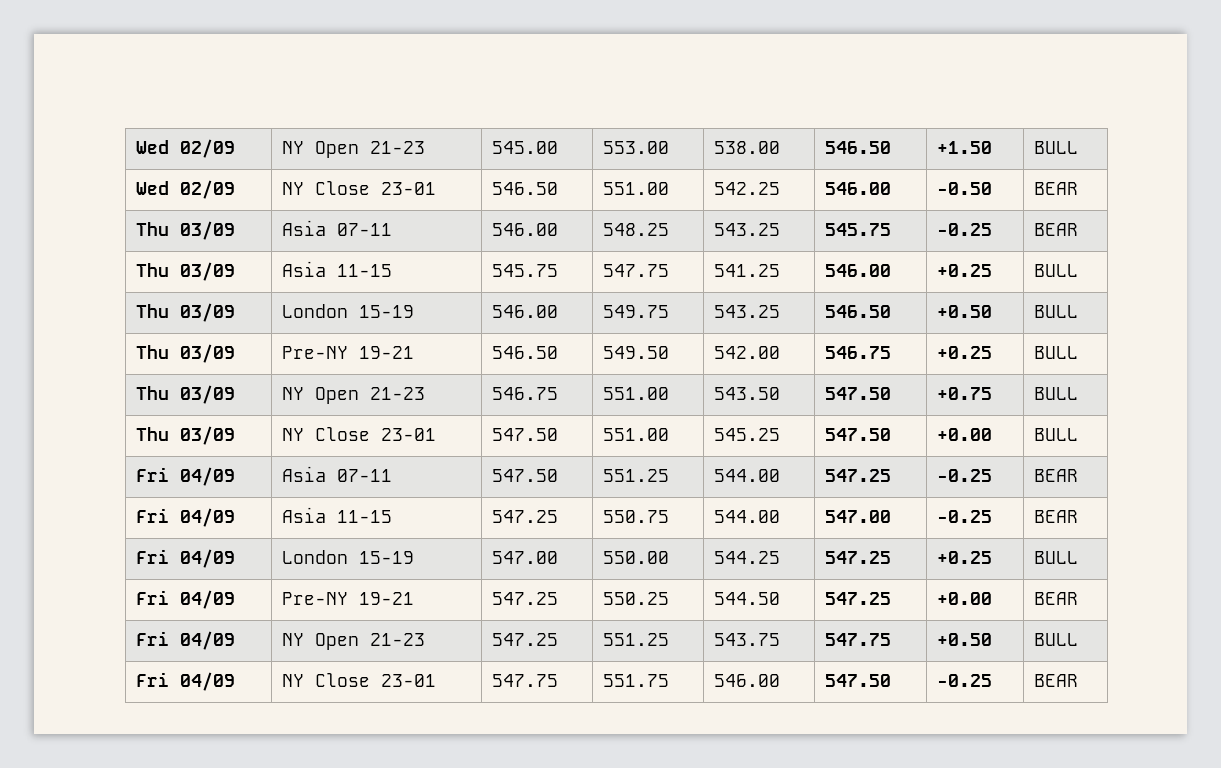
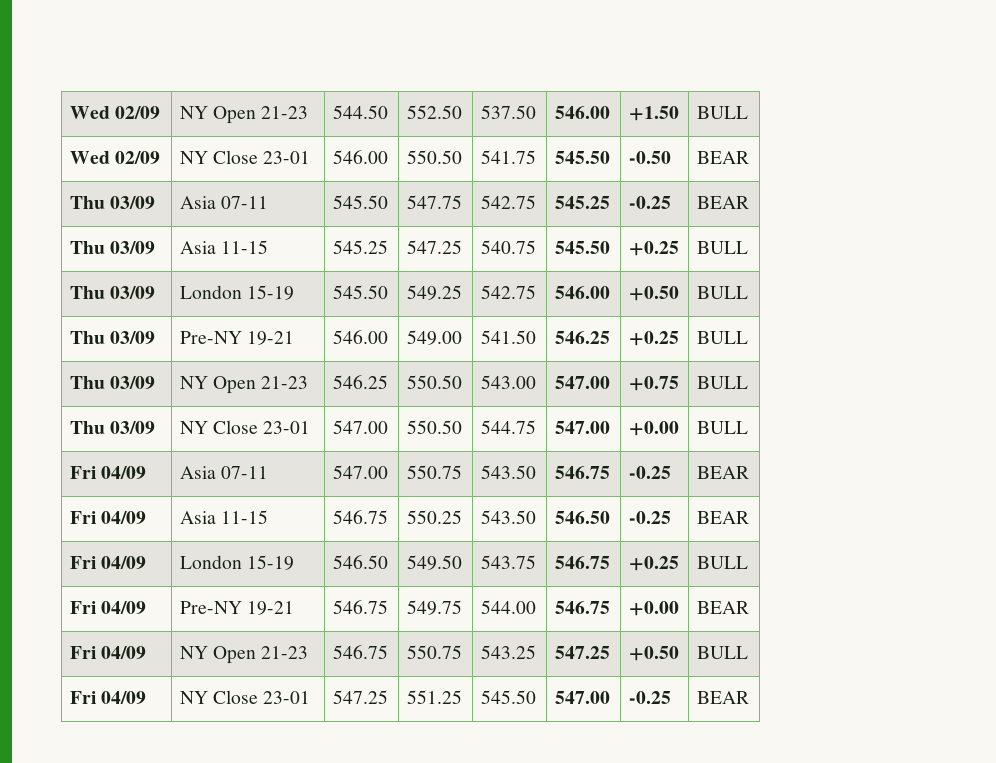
- Wed 02/09 | NY Open 21-23 | 545.00 | 553.00 | 538.00 | 546.50 | +1.50 | BULL
+ Wed 02/09 | NY Open 21-23 | 544.50 | 552.50 | 537.50 | 546.00 | +1.50 | BULL
- Wed 02/09 | NY Close 23-01 | 546.50 | 551.00 | 542.25 | 546.00 | -0.50 | BEAR
+ Wed 02/09 | NY Close 23-01 | 546.00 | 550.50 | 541.75 | 545.50 | -0.50 | BEAR
- Thu 03/09 | Asia 07-11 | 546.00 | 548.25 | 543.25 | 545.75 | -0.25 | BEAR
+ Thu 03/09 | Asia 07-11 | 545.50 | 547.75 | 542.75 | 545.25 | -0.25 | BEAR
- Thu 03/09 | Asia 11-15 | 545.75 | 547.75 | 541.25 | 546.00 | +0.25 | BULL
+ Thu 03/09 | Asia 11-15 | 545.25 | 547.25 | 540.75 | 545.50 | +0.25 | BULL
- Thu 03/09 | London 15-19 | 546.00 | 549.75 | 543.25 | 546.50 | +0.50 | BULL
+ Thu 03/09 | London 15-19 | 545.50 | 549.25 | 542.75 | 546.00 | +0.50 | BULL
- Thu 03/09 | Pre-NY 19-21 | 546.50 | 549.50 | 542.00 | 546.75 | +0.25 | BULL
+ Thu 03/09 | Pre-NY 19-21 | 546.00 | 549.00 | 541.50 | 546.25 | +0.25 | BULL
- Thu 03/09 | NY Open 21-23 | 546.75 | 551.00 | 543.50 | 547.50 | +0.75 | BULL
+ Thu 03/09 | NY Open 21-23 | 546.25 | 550.50 | 543.00 | 547.00 | +0.75 | BULL
- Thu 03/09 | NY Close 23-01 | 547.50 | 551.00 | 545.25 | 547.50 | +0.00 | BULL
+ Thu 03/09 | NY Close 23-01 | 547.00 | 550.50 | 544.75 | 547.00 | +0.00 | BULL
- Fri 04/09 | Asia 07-11 | 547.50 | 551.25 | 544.00 | 547.25 | -0.25 | BEAR
+ Fri 04/09 | Asia 07-11 | 547.00 | 550.75 | 543.50 | 546.75 | -0.25 | BEAR
- Fri 04/09 | Asia 11-15 | 547.25 | 550.75 | 544.00 | 547.00 | -0.25 | BEAR
+ Fri 04/09 | Asia 11-15 | 546.75 | 550.25 | 543.50 | 546.50 | -0.25 | BEAR
- Fri 04/09 | London 15-19 | 547.00 | 550.00 | 544.25 | 547.25 | +0.25 | BULL
+ Fri 04/09 | London 15-19 | 546.50 | 549.50 | 543.75 | 546.75 | +0.25 | BULL
- Fri 04/09 | Pre-NY 19-21 | 547.25 | 550.25 | 544.50 | 547.25 | +0.00 | BEAR
+ Fri 04/09 | Pre-NY 19-21 | 546.75 | 549.75 | 544.00 | 546.75 | +0.00 | BEAR
- Fri 04/09 | NY Open 21-23 | 547.25 | 551.25 | 543.75 | 547.75 | +0.50 | BULL
+ Fri 04/09 | NY Open 21-23 | 546.75 | 550.75 | 543.25 | 547.25 | +0.50 | BULL
- Fri 04/09 | NY Close 23-01 | 547.75 | 551.75 | 546.00 | 547.50 | -0.25 | BEAR
+ Fri 04/09 | NY Close 23-01 | 547.25 | 551.25 | 545.50 | 547.00 | -0.25 | BEAR

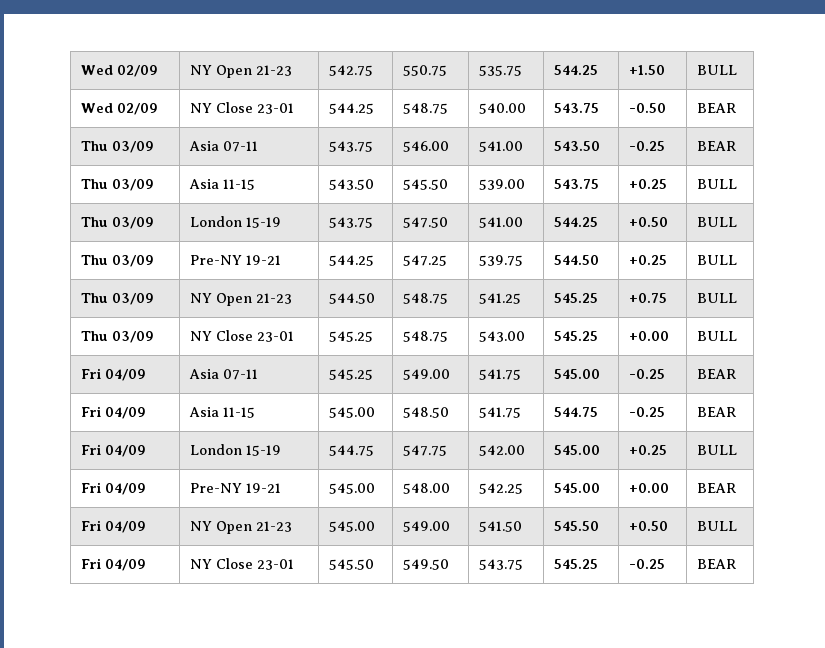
- Wed 02/09 | NY Open 21-23 | 544.50 | 552.50 | 537.50 | 546.00 | +1.50 | BULL
+ Wed 02/09 | NY Open 21-23 | 542.75 | 550.75 | 535.75 | 544.25 | +1.50 | BULL
- Wed 02/09 | NY Close 23-01 | 546.00 | 550.50 | 541.75 | 545.50 | -0.50 | BEAR
+ Wed 02/09 | NY Close 23-01 | 544.25 | 548.75 | 540.00 | 543.75 | -0.50 | BEAR
- Thu 03/09 | Asia 07-11 | 545.50 | 547.75 | 542.75 | 545.25 | -0.25 | BEAR
+ Thu 03/09 | Asia 07-11 | 543.75 | 546.00 | 541.00 | 543.50 | -0.25 | BEAR
- Thu 03/09 | Asia 11-15 | 545.25 | 547.25 | 540.75 | 545.50 | +0.25 | BULL
+ Thu 03/09 | Asia 11-15 | 543.50 | 545.50 | 539.00 | 543.75 | +0.25 | BULL
- Thu 03/09 | London 15-19 | 545.50 | 549.25 | 542.75 | 546.00 | +0.50 | BULL
+ Thu 03/09 | London 15-19 | 543.75 | 547.50 | 541.00 | 544.25 | +0.50 | BULL
- Thu 03/09 | Pre-NY 19-21 | 546.00 | 549.00 | 541.50 | 546.25 | +0.25 | BULL
+ Thu 03/09 | Pre-NY 19-21 | 544.25 | 547.25 | 539.75 | 544.50 | +0.25 | BULL
- Thu 03/09 | NY Open 21-23 | 546.25 | 550.50 | 543.00 | 547.00 | +0.75 | BULL
+ Thu 03/09 | NY Open 21-23 | 544.50 | 548.75 | 541.25 | 545.25 | +0.75 | BULL
- Thu 03/09 | NY Close 23-01 | 547.00 | 550.50 | 544.75 | 547.00 | +0.00 | BULL
+ Thu 03/09 | NY Close 23-01 | 545.25 | 548.75 | 543.00 | 545.25 | +0.00 | BULL
- Fri 04/09 | Asia 07-11 | 547.00 | 550.75 | 543.50 | 546.75 | -0.25 | BEAR
+ Fri 04/09 | Asia 07-11 | 545.25 | 549.00 | 541.75 | 545.00 | -0.25 | BEAR
- Fri 04/09 | Asia 11-15 | 546.75 | 550.25 | 543.50 | 546.50 | -0.25 | BEAR
+ Fri 04/09 | Asia 11-15 | 545.00 | 548.50 | 541.75 | 544.75 | -0.25 | BEAR
- Fri 04/09 | London 15-19 | 546.50 | 549.50 | 543.75 | 546.75 | +0.25 | BULL
+ Fri 04/09 | London 15-19 | 544.75 | 547.75 | 542.00 | 545.00 | +0.25 | BULL
- Fri 04/09 | Pre-NY 19-21 | 546.75 | 549.75 | 544.00 | 546.75 | +0.00 | BEAR
+ Fri 04/09 | Pre-NY 19-21 | 545.00 | 548.00 | 542.25 | 545.00 | +0.00 | BEAR
- Fri 04/09 | NY Open 21-23 | 546.75 | 550.75 | 543.25 | 547.25 | +0.50 | BULL
+ Fri 04/09 | NY Open 21-23 | 545.00 | 549.00 | 541.50 | 545.50 | +0.50 | BULL
- Fri 04/09 | NY Close 23-01 | 547.25 | 551.25 | 545.50 | 547.00 | -0.25 | BEAR
+ Fri 04/09 | NY Close 23-01 | 545.50 | 549.50 | 543.75 | 545.25 | -0.25 | BEAR

